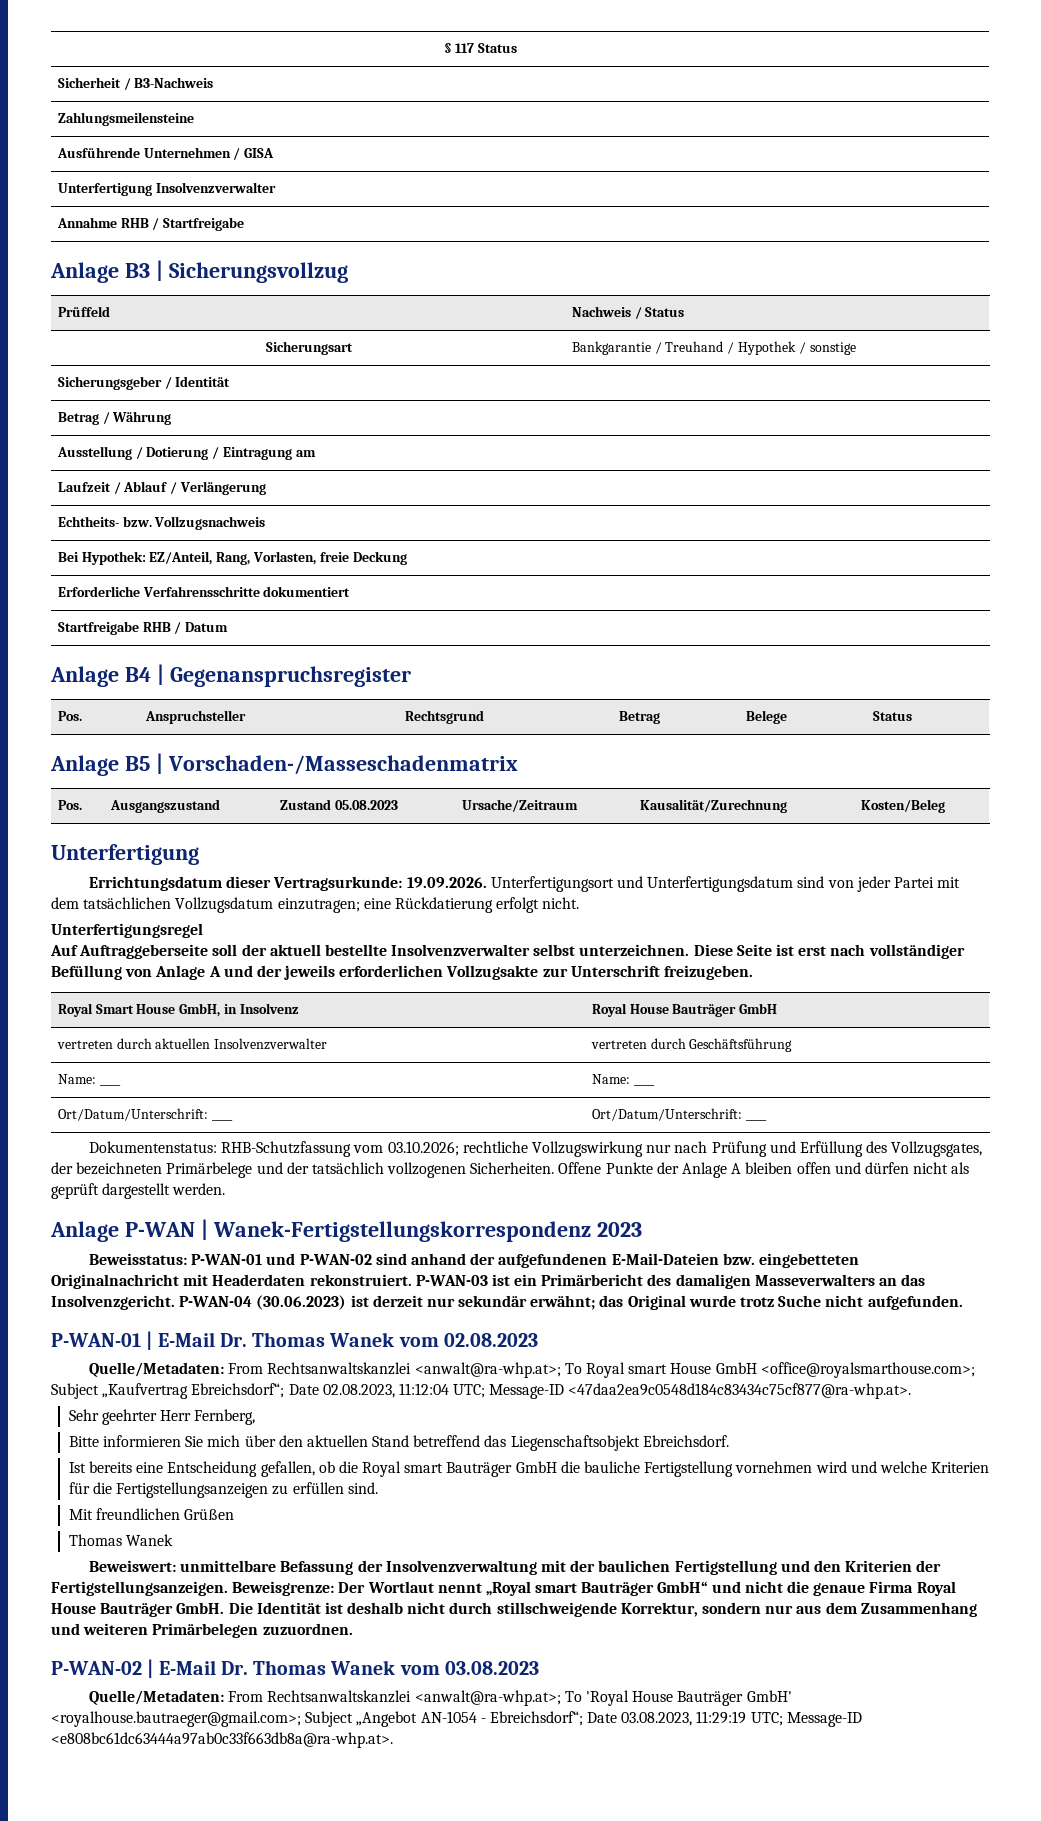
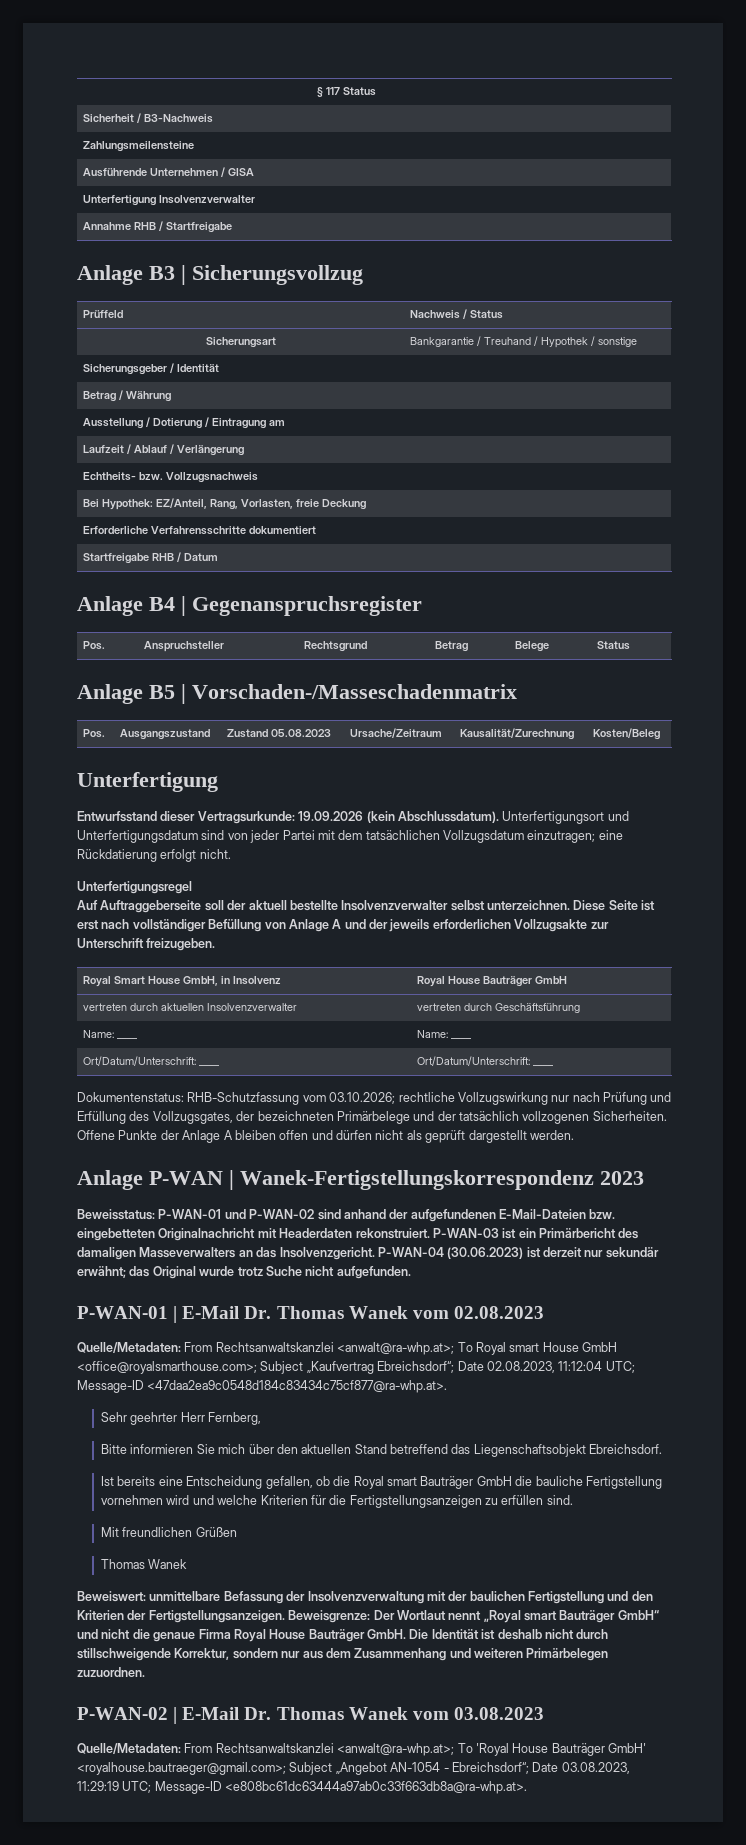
- Errichtungsdatum dieser Vertragsurkunde: 19.09.2026. Unterfertigungsort und Unterfertigungsdatum sind von jeder Partei mit dem tatsächlichen Vollzugsdatum einzutragen; eine Rückdatierung erfolgt nicht.
+ Entwurfsstand dieser Vertragsurkunde: 19.09.2026 (kein Abschlussdatum). Unterfertigungsort und Unterfertigungsdatum sind von jeder Partei mit dem tatsächlichen Vollzugsdatum einzutragen; eine Rückdatierung erfolgt nicht.

